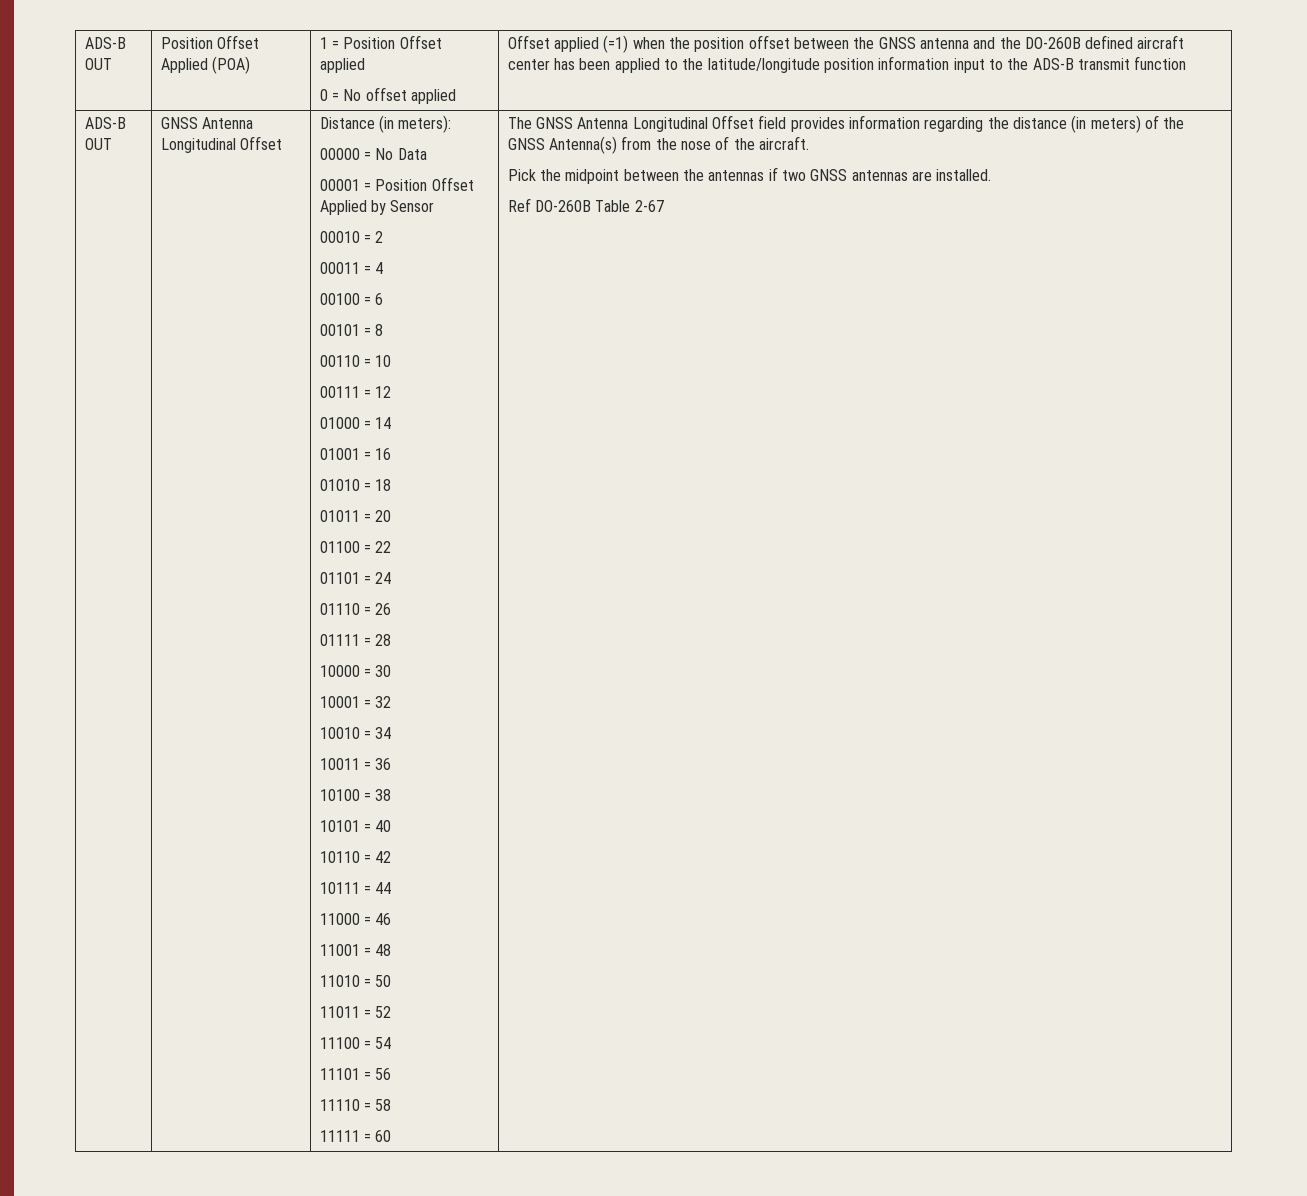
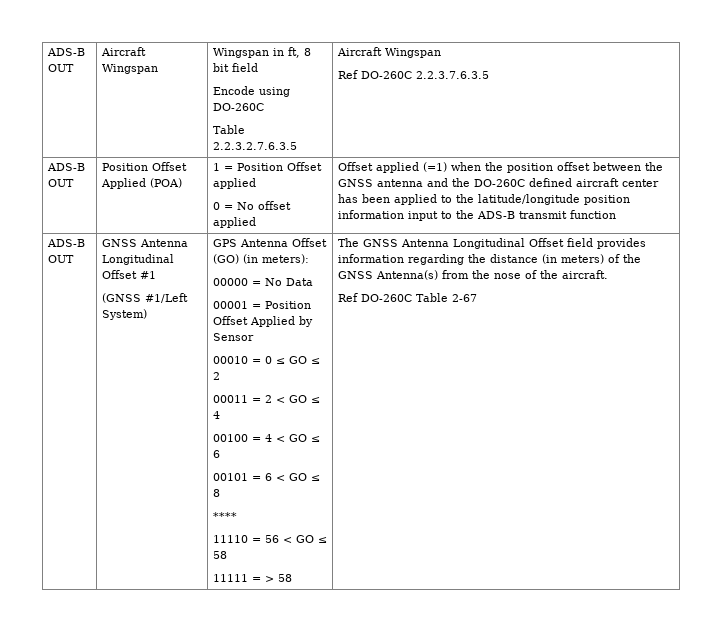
+ ADS-B OUT | Aircraft Wingspan | Wingspan in ft, 8 bit field
+ Encode using DO-260C
+ Table 2.2.3.2.7.6.3.5 | Aircraft Wingspan
+ Ref DO-260C 2.2.3.7.6.3.5
- Offset applied (=1) when the position offset between the GNSS antenna and the DO-260B defined aircraft center has been applied to the latitude/longitude position information input to the ADS-B transmit function
+ Offset applied (=1) when the position offset between the GNSS antenna and the DO-260C defined aircraft center has been applied to the latitude/longitude position information input to the ADS-B transmit function
- GNSS Antenna Longitudinal Offset | Distance (in meters):
+ GNSS Antenna Longitudinal Offset #1
+ (GNSS #1/Left System) | GPS Antenna Offset (GO) (in meters):
- 00010 = 2
+ 00010 = 0 ≤ GO ≤ 2
- 00011 = 4
+ 00011 = 2 < GO ≤ 4
- 00100 = 6
+ 00100 = 4 < GO ≤ 6
- 00101 = 8
- 00110 = 10
- 00111 = 12
- 01000 = 14
- 01001 = 16
- 01010 = 18
- 01011 = 20
- 01100 = 22
- 01101 = 24
- 01110 = 26
- 01111 = 28
- 10000 = 30
- 10001 = 32
- 10010 = 34
- 10011 = 36
- 10100 = 38
- 10101 = 40
- 10110 = 42
- 10111 = 44
- 11000 = 46
- 11001 = 48
- 11010 = 50
- 11011 = 52
- 11100 = 54
- 11101 = 56
- 11110 = 58
+ 00101 = 6 < GO ≤ 8
+ ****
+ 11110 = 56 < GO ≤ 58
- 11111 = 60
+ 11111 = > 58
- Pick the midpoint between the antennas if two GNSS antennas are installed.
- Ref DO-260B Table 2-67
+ Ref DO-260C Table 2-67

